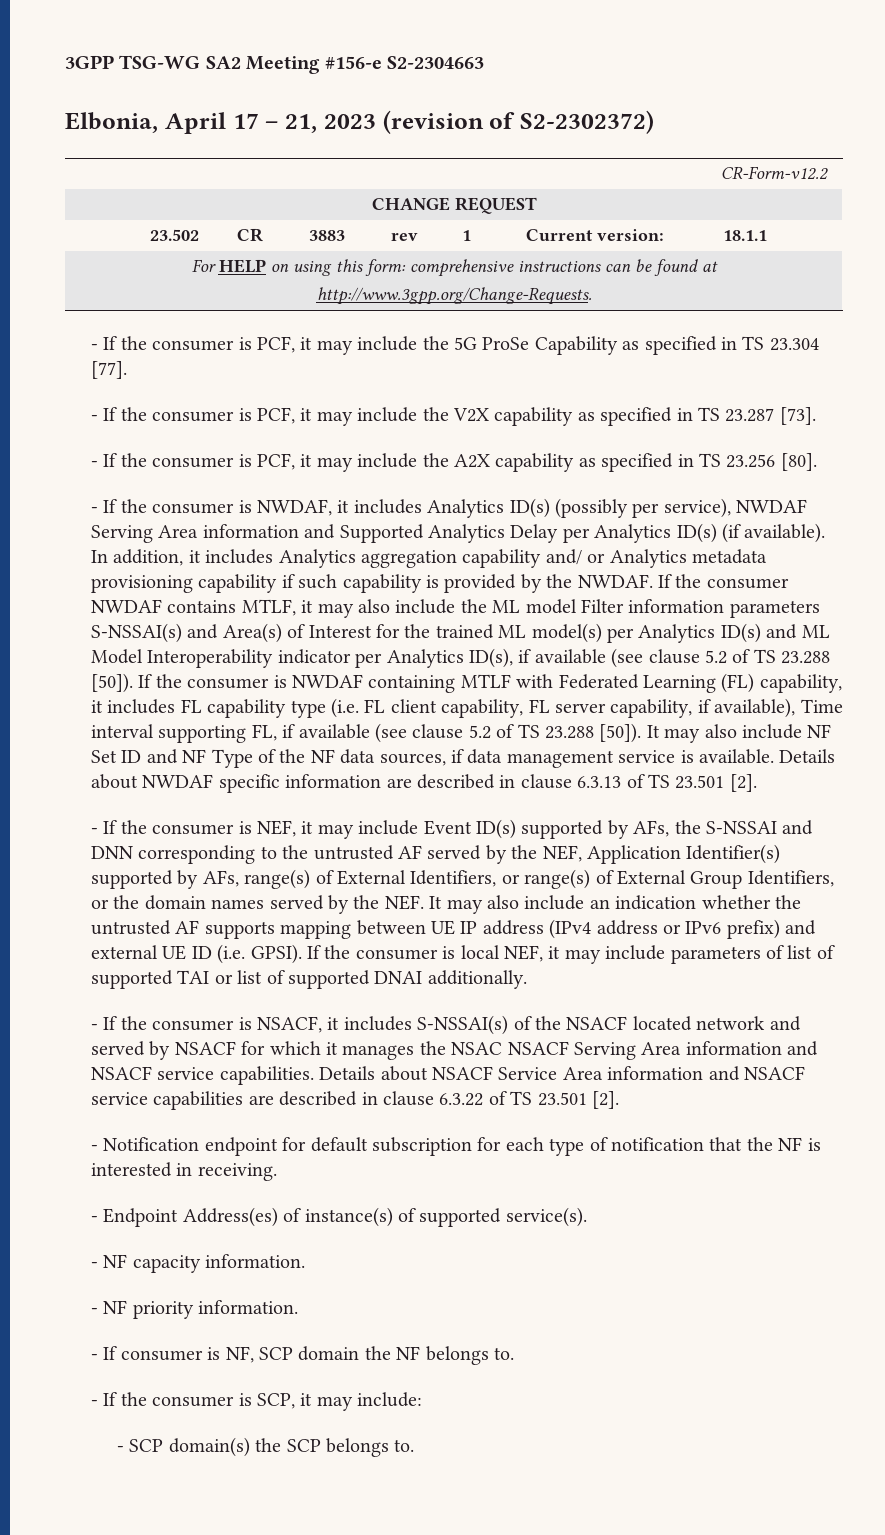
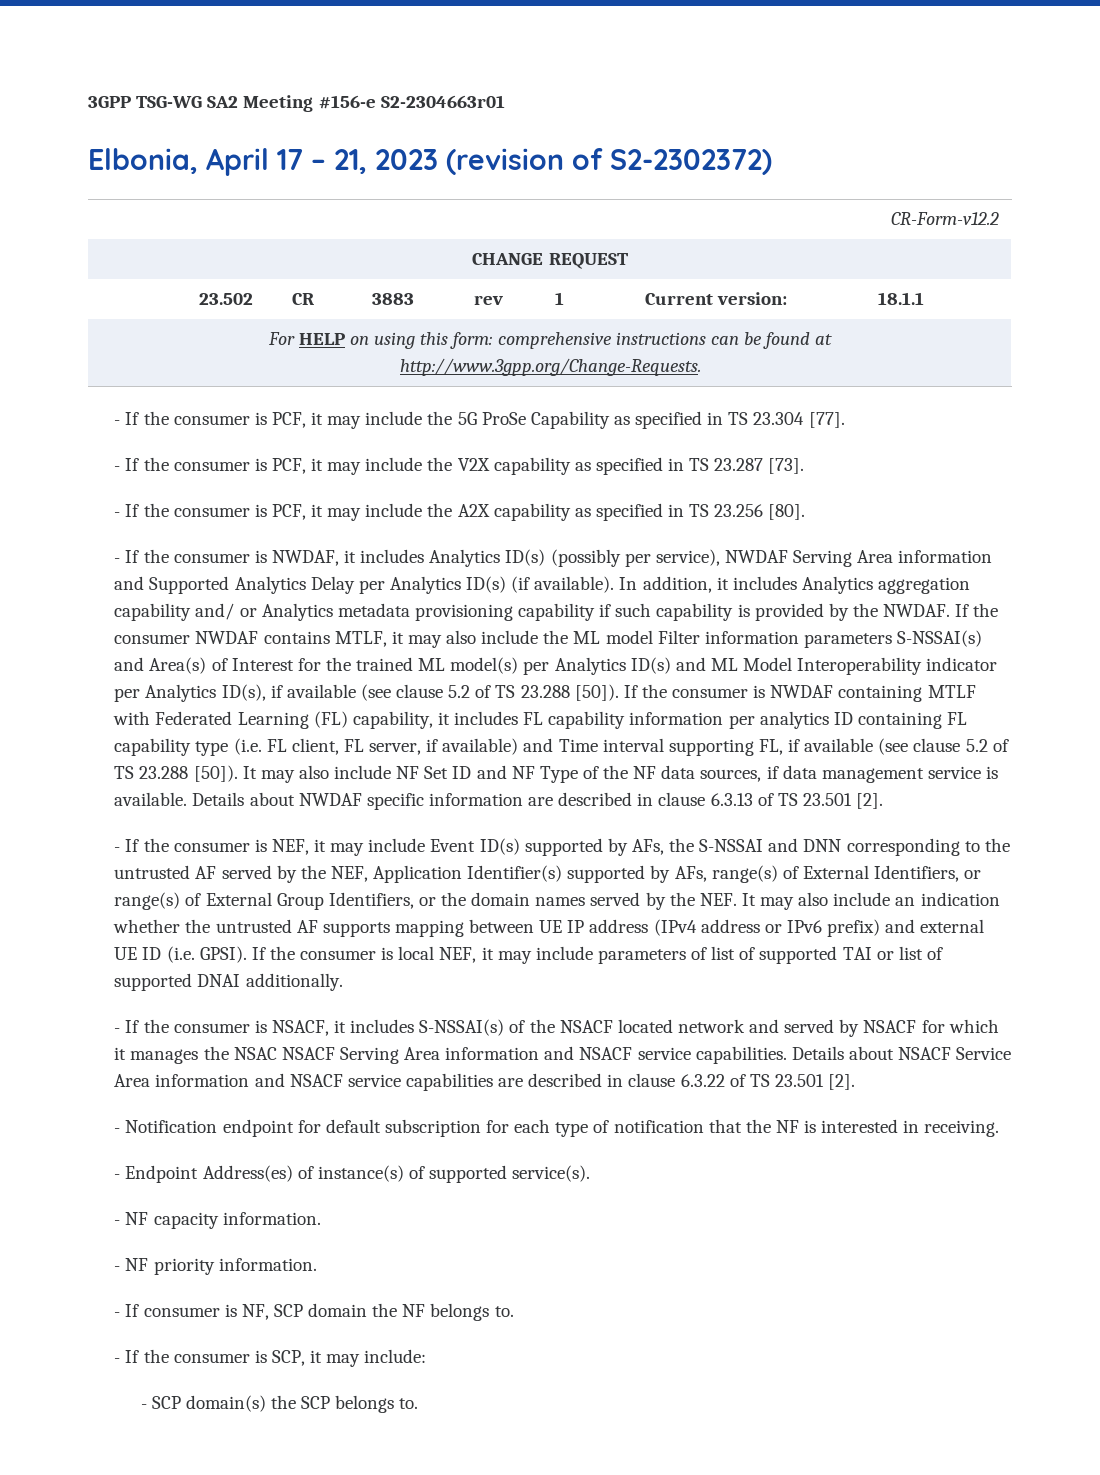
- 3GPP TSG-WG SA2 Meeting #156-e S2-2304663
+ 3GPP TSG-WG SA2 Meeting #156-e S2-2304663r01
- If the consumer is NWDAF containing MTLF with Federated Learning (FL) capability, it includes FL capability type (i.e. FL client capability, FL server capability, if available), Time interval supporting FL, if available (see clause 5.2 of TS 23.288 [50]).
+ If the consumer is NWDAF containing MTLF with Federated Learning (FL) capability, it includes FL capability information per analytics ID containing FL capability type (i.e. FL client, FL server, if available) and Time interval supporting FL, if available (see clause 5.2 of TS 23.288 [50]).

